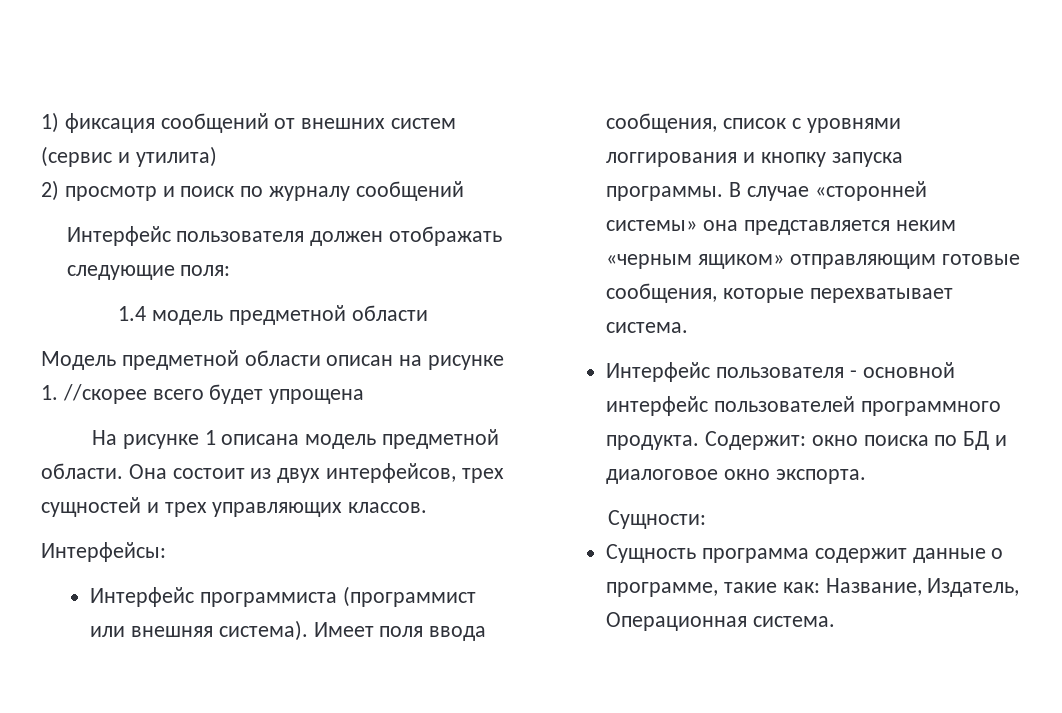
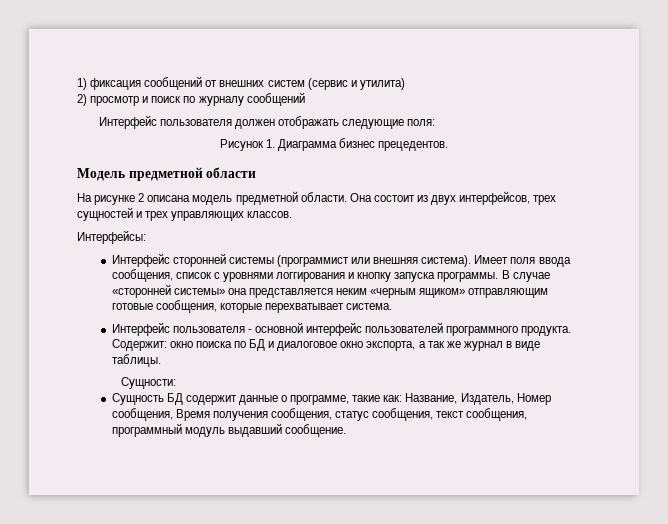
- 1.4 модель предметной области
- Модель предметной области описан на рисунке 1. //скорее всего будет упрощена
+ Рисунок 1. Диаграмма бизнес прецедентов.
+ Модель предметной области
- На рисунке 1 описана модель предметной области.
+ На рисунке 2 описана модель предметной области.
- Интерфейс программиста (программист или внешняя система).
+ Интерфейс сторонней системы (программист или внешняя система).
- Содержит: окно поиска по БД и диалоговое окно экспорта.
+ Содержит: окно поиска по БД и диалоговое окно экспорта, а так же журнал в виде таблицы.
- Сущность программа содержит данные о программе, такие как: Название, Издатель, Операционная система.
+ Сущность БД содержит данные о программе, такие как: Название, Издатель, Номер сообщения, Время получения сообщения, статус сообщения, текст сообщения, программный модуль выдавший сообщение.

